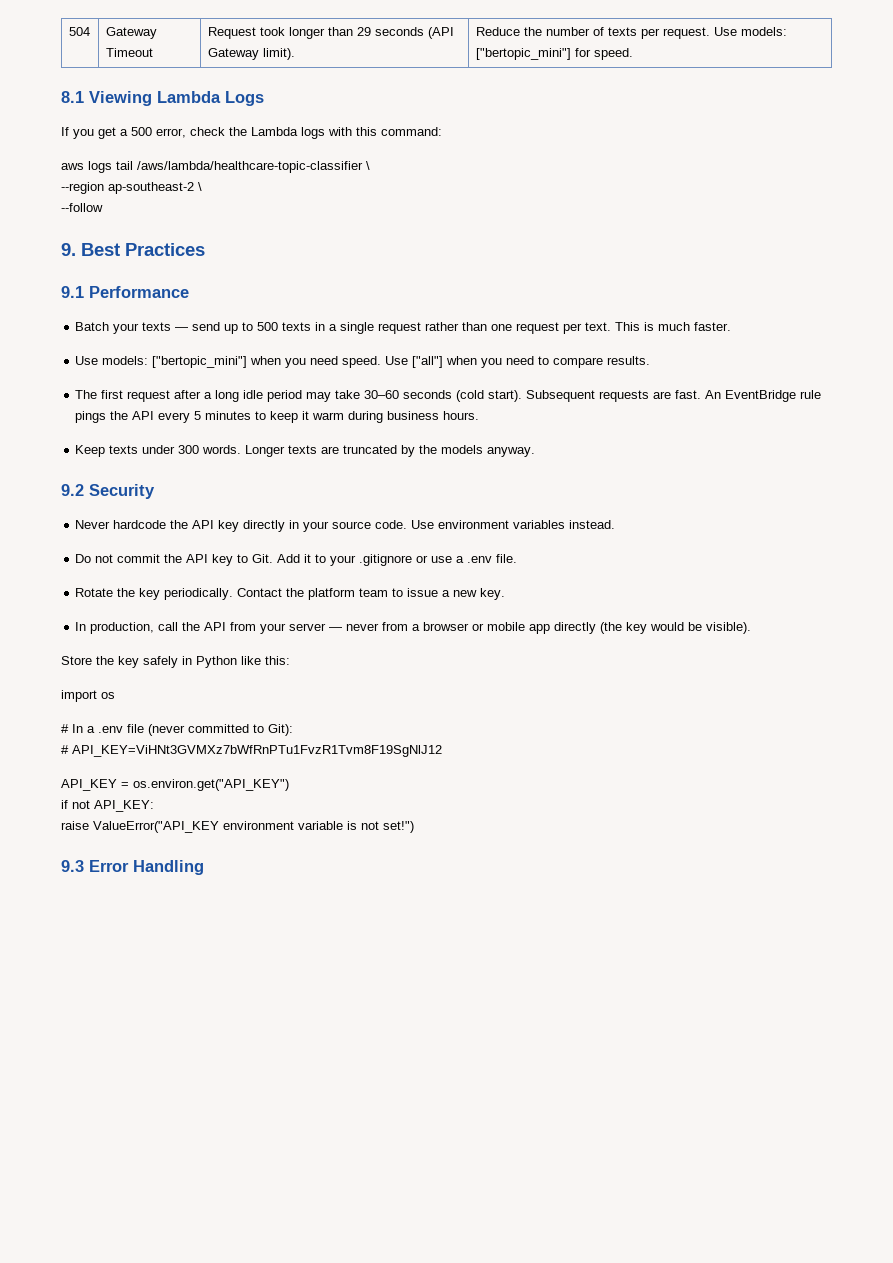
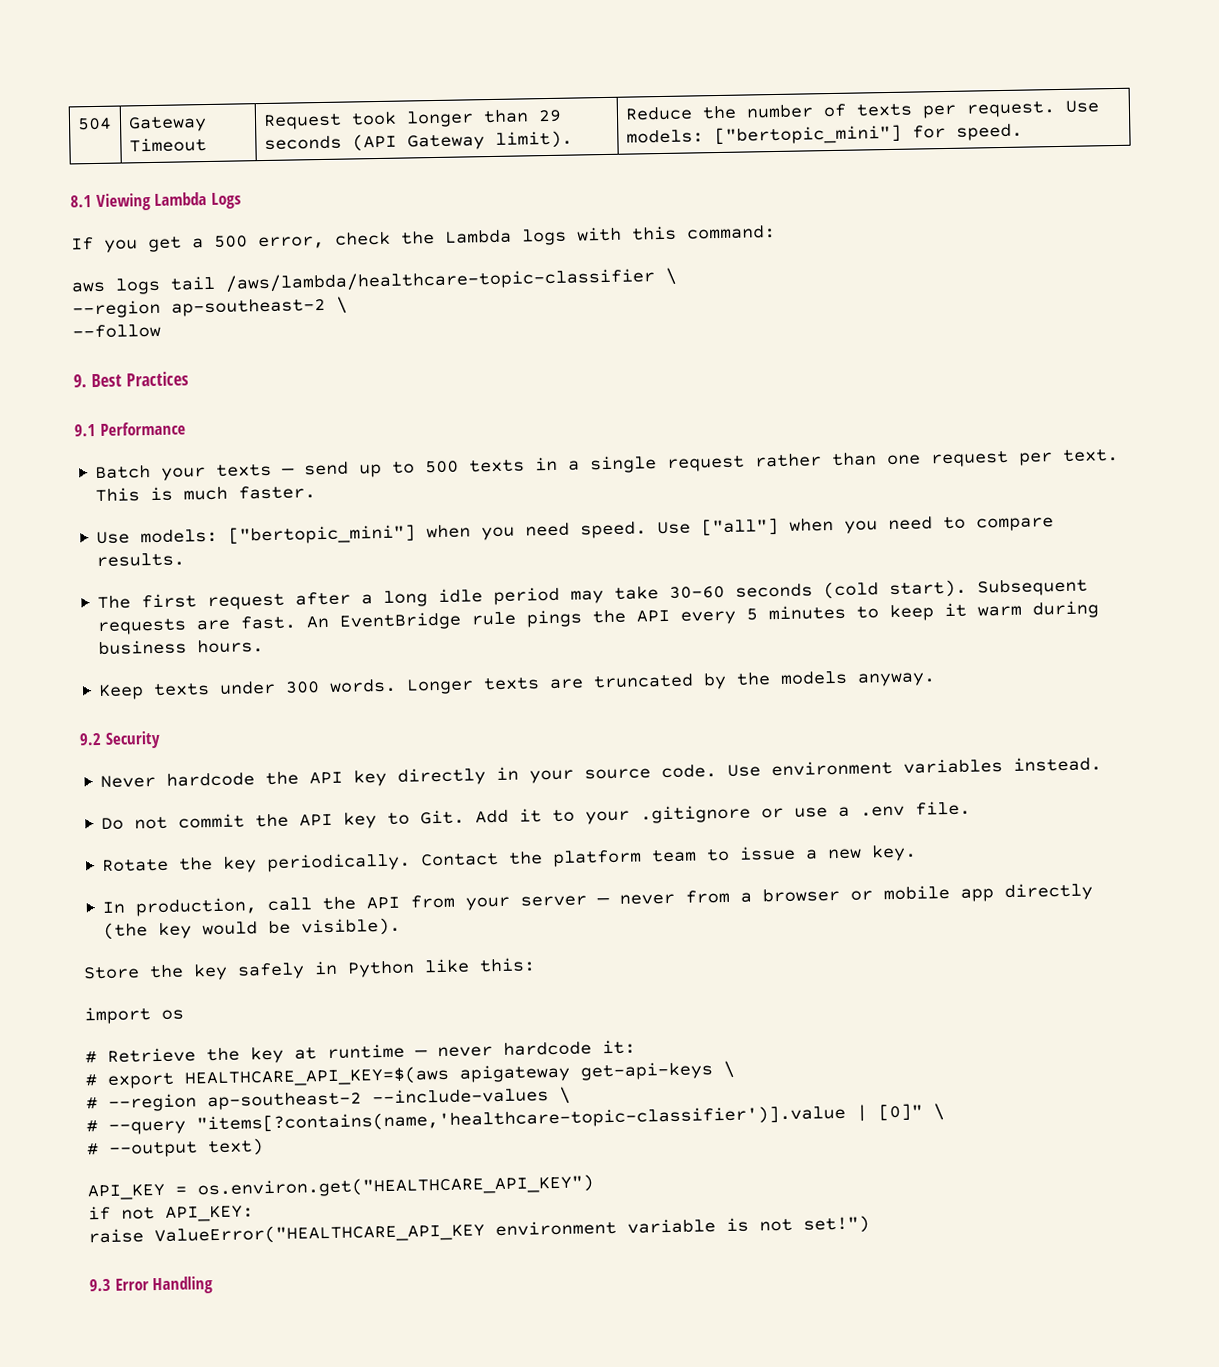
- # In a .env file (never committed to Git):
- # API_KEY=ViHNt3GVMXz7bWfRnPTu1FvzR1Tvm8F19SgNlJ12
+ # Retrieve the key at runtime — never hardcode it:
+ # export HEALTHCARE_API_KEY=$(aws apigateway get-api-keys \
+ # --region ap-southeast-2 --include-values \
+ # --query "items[?contains(name,'healthcare-topic-classifier')].value | [0]" \
+ # --output text)
- API_KEY = os.environ.get("API_KEY")
+ API_KEY = os.environ.get("HEALTHCARE_API_KEY")
- raise ValueError("API_KEY environment variable is not set!")
+ raise ValueError("HEALTHCARE_API_KEY environment variable is not set!")

